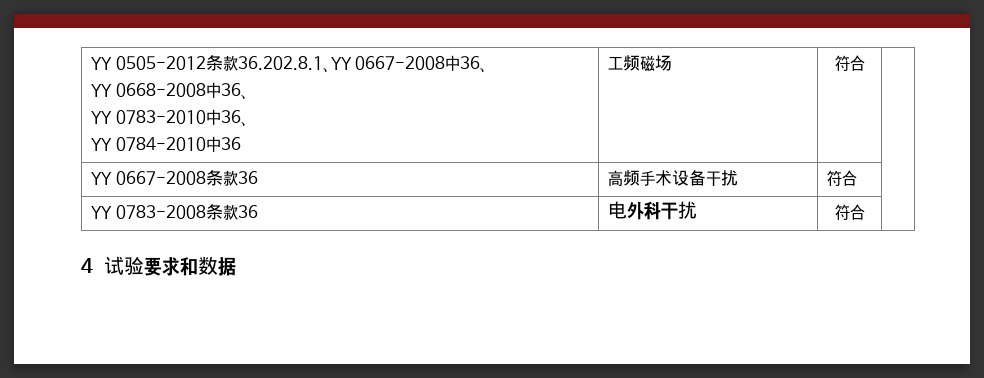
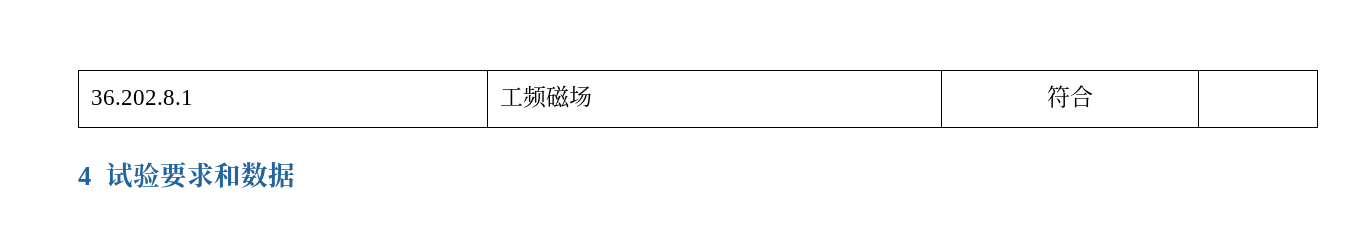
- YY 0505-2012条款36.202.8.1、YY 0667-2008中36、
- YY 0668-2008中36、
- YY 0783-2010中36、
- YY 0784-2010中36 | 工频磁场 | 符合 |
- YY 0667-2008条款36 | 高频手术设备干扰 | 符合 |
- YY 0783-2008条款36 | 电外科干扰 | 符合 |
+ 36.202.8.1 | 工频磁场 | 符合 |

